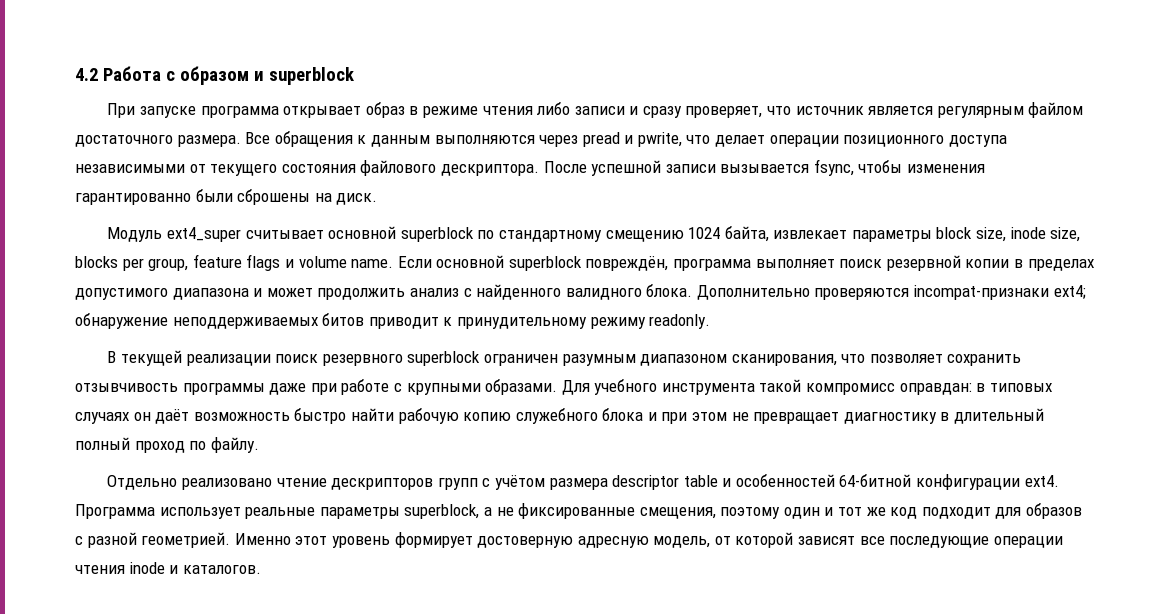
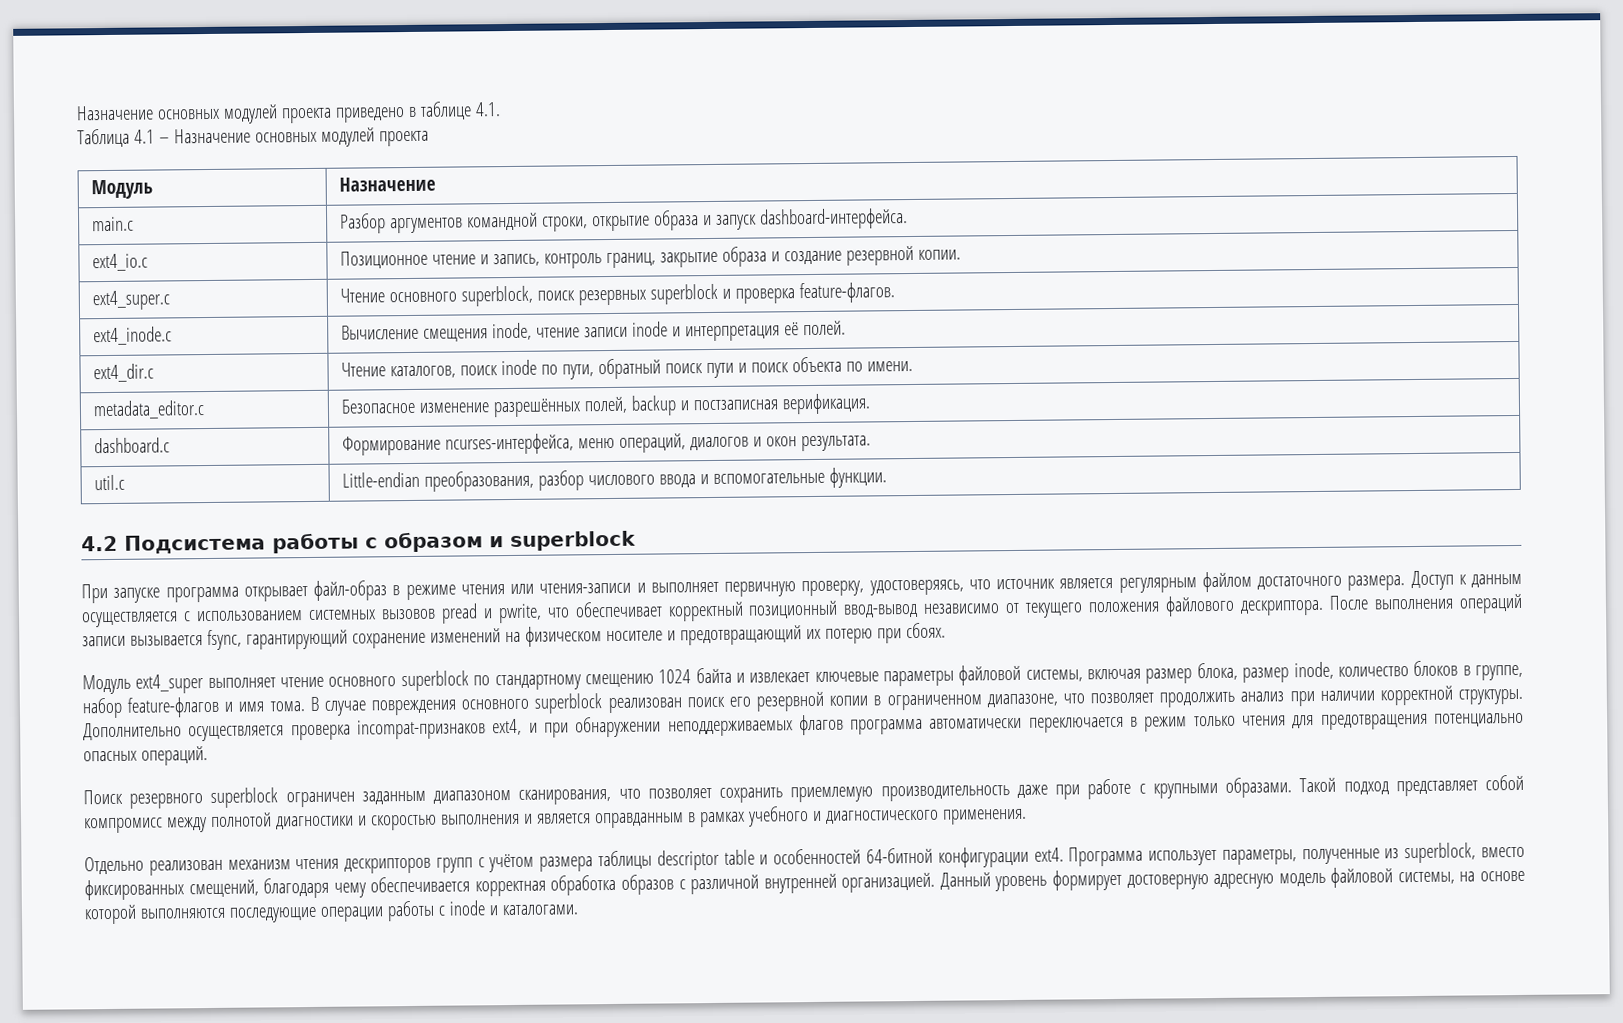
- 4.2 Работа с образом и superblock
+ Назначение основных модулей проекта приведено в таблице 4.1.
+ Таблица 4.1 – Назначение основных модулей проекта
+ Модуль | Назначение
+ main.c | Разбор аргументов командной строки, открытие образа и запуск dashboard-интерфейса.
+ ext4_io.c | Позиционное чтение и запись, контроль границ, закрытие образа и создание резервной копии.
+ ext4_super.c | Чтение основного superblock, поиск резервных superblock и проверка feature-флагов.
+ ext4_inode.c | Вычисление смещения inode, чтение записи inode и интерпретация её полей.
+ ext4_dir.c | Чтение каталогов, поиск inode по пути, обратный поиск пути и поиск объекта по имени.
+ metadata_editor.c | Безопасное изменение разрешённых полей, backup и постзаписная верификация.
+ dashboard.c | Формирование ncurses-интерфейса, меню операций, диалогов и окон результата.
+ util.c | Little-endian преобразования, разбор числового ввода и вспомогательные функции.
+ 4.2 Подсистема работы с образом и superblock
- При запуске программа открывает образ в режиме чтения либо записи и сразу проверяет, что источник является регулярным файлом достаточного размера.
+ При запуске программа открывает файл-образ в режиме чтения или чтения-записи и выполняет первичную проверку, удостоверяясь, что источник является регулярным файлом достаточного размера.
- Все обращения к данным выполняются через pread и pwrite, что делает операции позиционного доступа независимыми от текущего состояния файлового дескриптора.
+ Доступ к данным осуществляется с использованием системных вызовов pread и pwrite, что обеспечивает корректный позиционный ввод-вывод независимо от текущего положения файлового дескриптора.
- После успешной записи вызывается fsync, чтобы изменения гарантированно были сброшены на диск.
+ После выполнения операций записи вызывается fsync, гарантирующий сохранение изменений на физическом носителе и предотвращающий их потерю при сбоях.
- Модуль ext4_super считывает основной superblock по стандартному смещению 1024 байта, извлекает параметры block size, inode size, blocks per group, feature flags и volume name. Если основной superblock повреждён, программа выполняет поиск резервной копии в пределах допустимого диапазона и может продолжить анализ с найденного валидного блока. Дополнительно проверяются incompat-признаки ext4; обнаружение неподдерживаемых битов приводит к принудительному режиму readonly.
- В текущей реализации поиск резервного superblock ограничен разумным диапазоном сканирования, что позволяет сохранить отзывчивость программы даже при работе с крупными образами.
+ Модуль ext4_super выполняет чтение основного superblock по стандартному смещению 1024 байта и извлекает ключевые параметры файловой системы, включая размер блока, размер inode, количество блоков в группе, набор feature-флагов и имя тома. В случае повреждения основного superblock реализован поиск его резервной копии в ограниченном диапазоне, что позволяет продолжить анализ при наличии корректной структуры. Дополнительно осуществляется проверка incompat-признаков ext4, и при обнаружении неподдерживаемых флагов программа автоматически переключается в режим только чтения для предотвращения потенциально опасных операций.
+ Поиск резервного superblock ограничен заданным диапазоном сканирования, что позволяет сохранить приемлемую производительность даже при работе с крупными образами.
- Для учебного инструмента такой компромисс оправдан: в типовых случаях он даёт возможность быстро найти рабочую копию служебного блока и при этом не превращает диагностику в длительный полный проход по файлу.
- Отдельно реализовано чтение дескрипторов групп с учётом размера descriptor table и особенностей 64-битной конфигурации ext4.
+ Такой подход представляет собой компромисс между полнотой диагностики и скоростью выполнения и является оправданным в рамках учебного и диагностического применения.
+ Отдельно реализован механизм чтения дескрипторов групп с учётом размера таблицы descriptor table и особенностей 64-битной конфигурации ext4.
- Программа использует реальные параметры superblock, а не фиксированные смещения, поэтому один и тот же код подходит для образов с разной геометрией. Именно этот уровень формирует достоверную адресную модель, от которой зависят все последующие операции чтения inode и каталогов.
+ Программа использует параметры, полученные из superblock, вместо фиксированных смещений, благодаря чему обеспечивается корректная обработка образов с различной внутренней организацией. Данный уровень формирует достоверную адресную модель файловой системы, на основе которой выполняются последующие операции работы с inode и каталогами.

